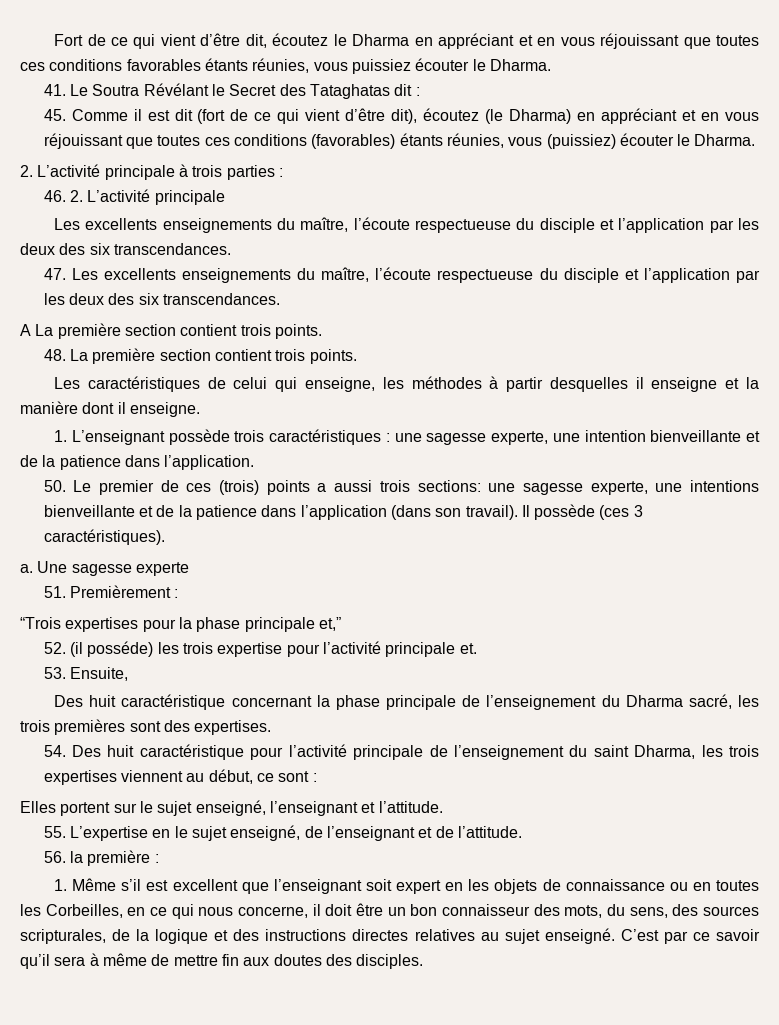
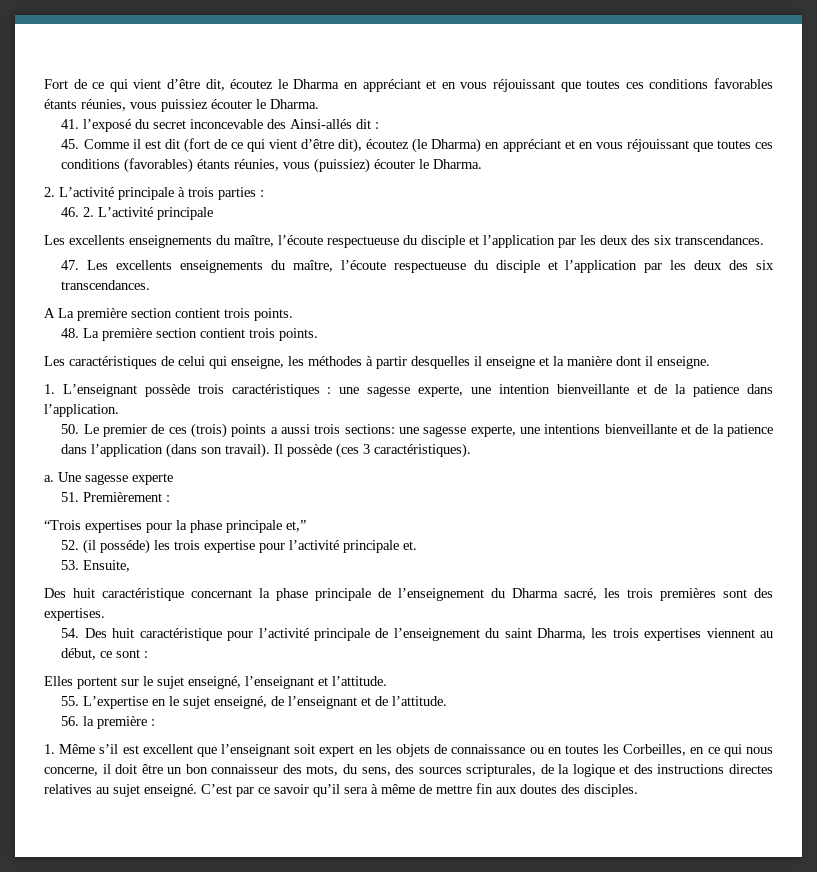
- 41. Le Soutra Révélant le Secret des Tataghatas dit :
+ 41. l’exposé du secret inconcevable des Ainsi-allés dit :

